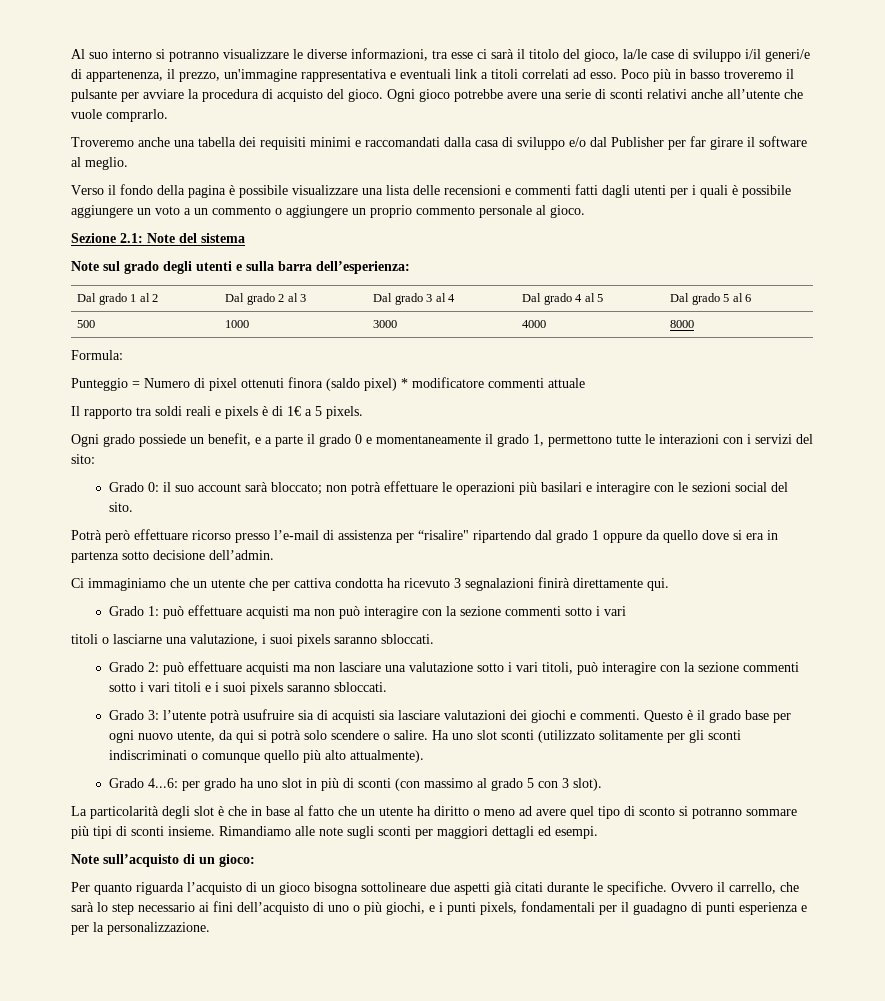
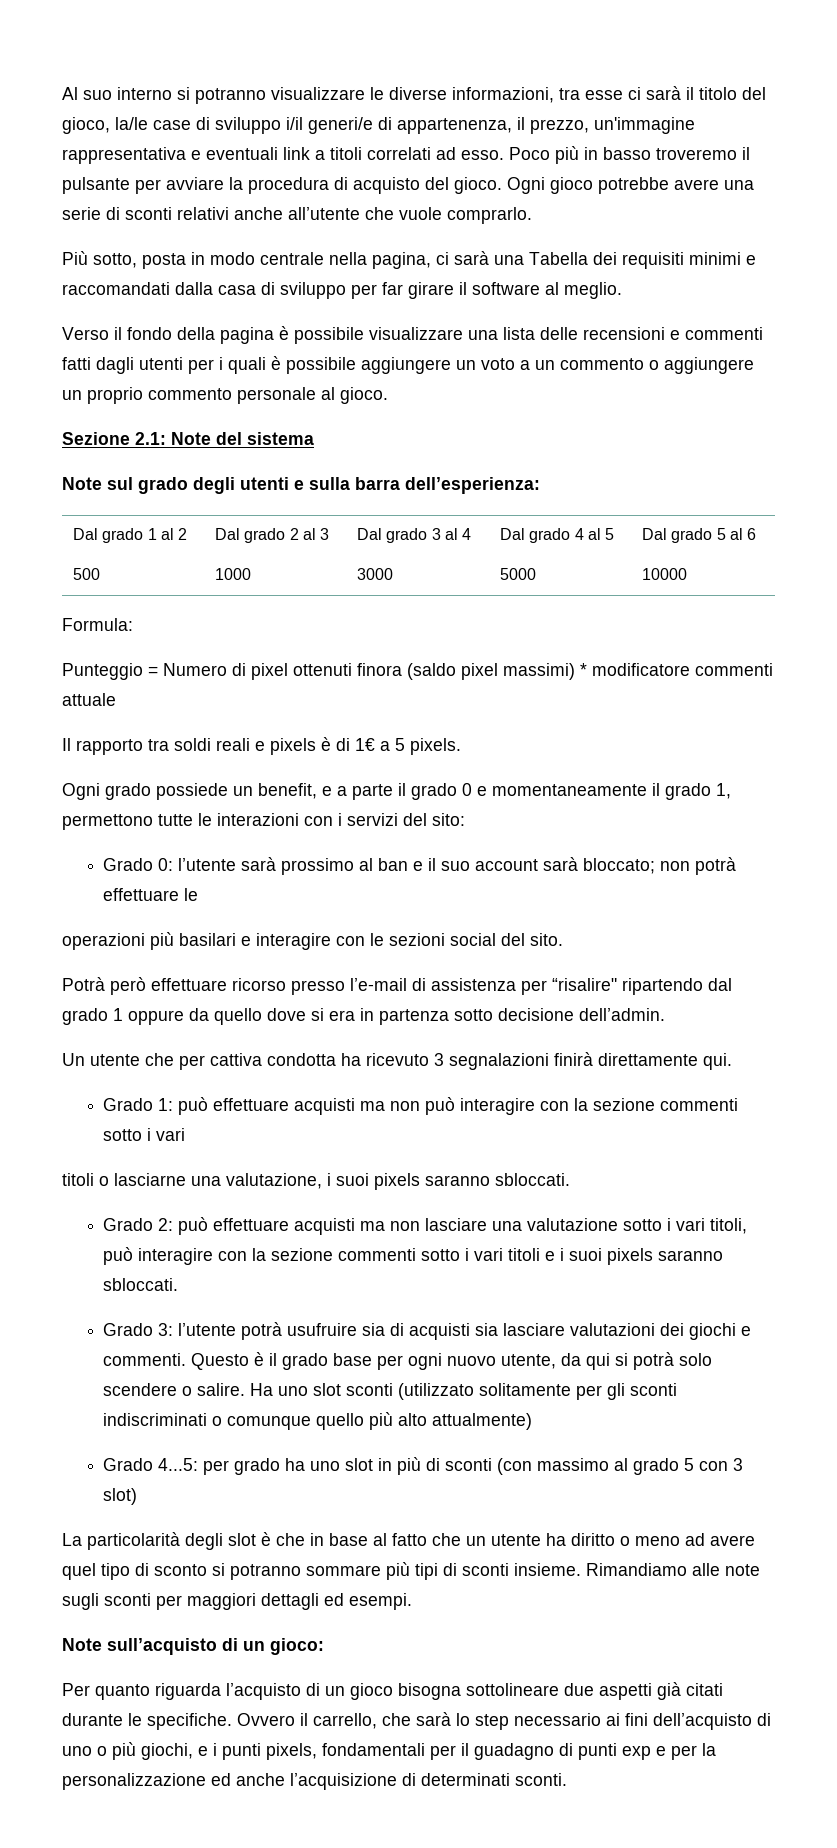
- Troveremo anche una tabella dei requisiti minimi e raccomandati dalla casa di sviluppo e/o dal Publisher per far girare il software al meglio.
+ Più sotto, posta in modo centrale nella pagina, ci sarà una Tabella dei requisiti minimi e raccomandati dalla casa di sviluppo per far girare il software al meglio.
- 500 | 1000 | 3000 | 4000 | 8000
+ 500 | 1000 | 3000 | 5000 | 10000
- Punteggio = Numero di pixel ottenuti finora (saldo pixel) * modificatore commenti attuale
+ Punteggio = Numero di pixel ottenuti finora (saldo pixel massimi) * modificatore commenti attuale
- Grado 0: il suo account sarà bloccato; non potrà effettuare le operazioni più basilari e interagire con le sezioni social del sito.
+ Grado 0: l’utente sarà prossimo al ban e il suo account sarà bloccato; non potrà effettuare le
+ operazioni più basilari e interagire con le sezioni social del sito.
- Ci immaginiamo che un utente che per cattiva condotta ha ricevuto 3 segnalazioni finirà direttamente qui.
+ Un utente che per cattiva condotta ha ricevuto 3 segnalazioni finirà direttamente qui.
- Ha uno slot sconti (utilizzato solitamente per gli sconti indiscriminati o comunque quello più alto attualmente).
- Grado 4...6: per grado ha uno slot in più di sconti (con massimo al grado 5 con 3 slot).
+ Ha uno slot sconti (utilizzato solitamente per gli sconti indiscriminati o comunque quello più alto attualmente)
+ Grado 4...5: per grado ha uno slot in più di sconti (con massimo al grado 5 con 3 slot)
- Ovvero il carrello, che sarà lo step necessario ai fini dell’acquisto di uno o più giochi, e i punti pixels, fondamentali per il guadagno di punti esperienza e per la personalizzazione.
+ Ovvero il carrello, che sarà lo step necessario ai fini dell’acquisto di uno o più giochi, e i punti pixels, fondamentali per il guadagno di punti exp e per la personalizzazione ed anche l’acquisizione di determinati sconti.

